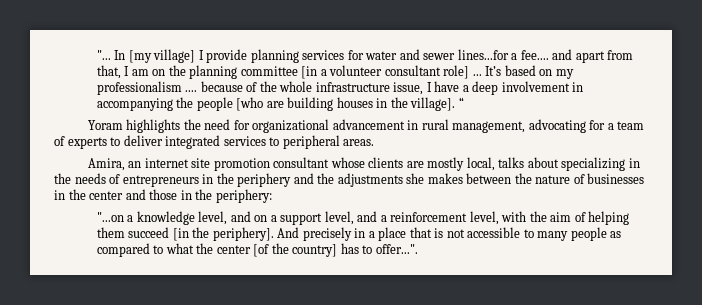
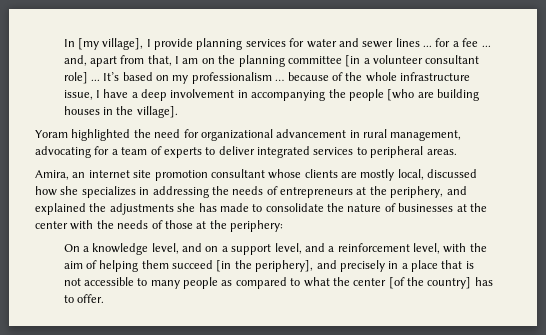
- "... In [my village] I provide planning services for water and sewer lines...for a fee.... and apart from that, I am on the planning committee [in a volunteer consultant role] ...
+ In [my village], I provide planning services for water and sewer lines ... for a fee ... and, apart from that, I am on the planning committee [in a volunteer consultant role] ...
- It’s based on my professionalism .... because of the whole infrastructure issue, I have a deep involvement in accompanying the people [who are building houses in the village]. “
+ It’s based on my professionalism … because of the whole infrastructure issue, I have a deep involvement in accompanying the people [who are building houses in the village].
- Yoram highlights the need for organizational advancement in rural management, advocating for a team of experts to deliver integrated services to peripheral areas.
+ Yoram highlighted the need for organizational advancement in rural management, advocating for a team of experts to deliver integrated services to peripheral areas.
- Amira, an internet site promotion consultant whose clients are mostly local, talks about specializing in the needs of entrepreneurs in the periphery and the adjustments she makes between the nature of businesses in the center and those in the periphery:
+ Amira, an internet site promotion consultant whose clients are mostly local, discussed how she specializes in addressing the needs of entrepreneurs at the periphery, and explained the adjustments she has made to consolidate the nature of businesses at the center with the needs of those at the periphery:
- "...on a knowledge level, and on a support level, and a reinforcement level, with the aim of helping them succeed [in the periphery]. And precisely in a place that is not accessible to many people as compared to what the center [of the country] has to offer...".
+ On a knowledge level, and on a support level, and a reinforcement level, with the aim of helping them succeed [in the periphery], and precisely in a place that is not accessible to many people as compared to what the center [of the country] has to offer.

